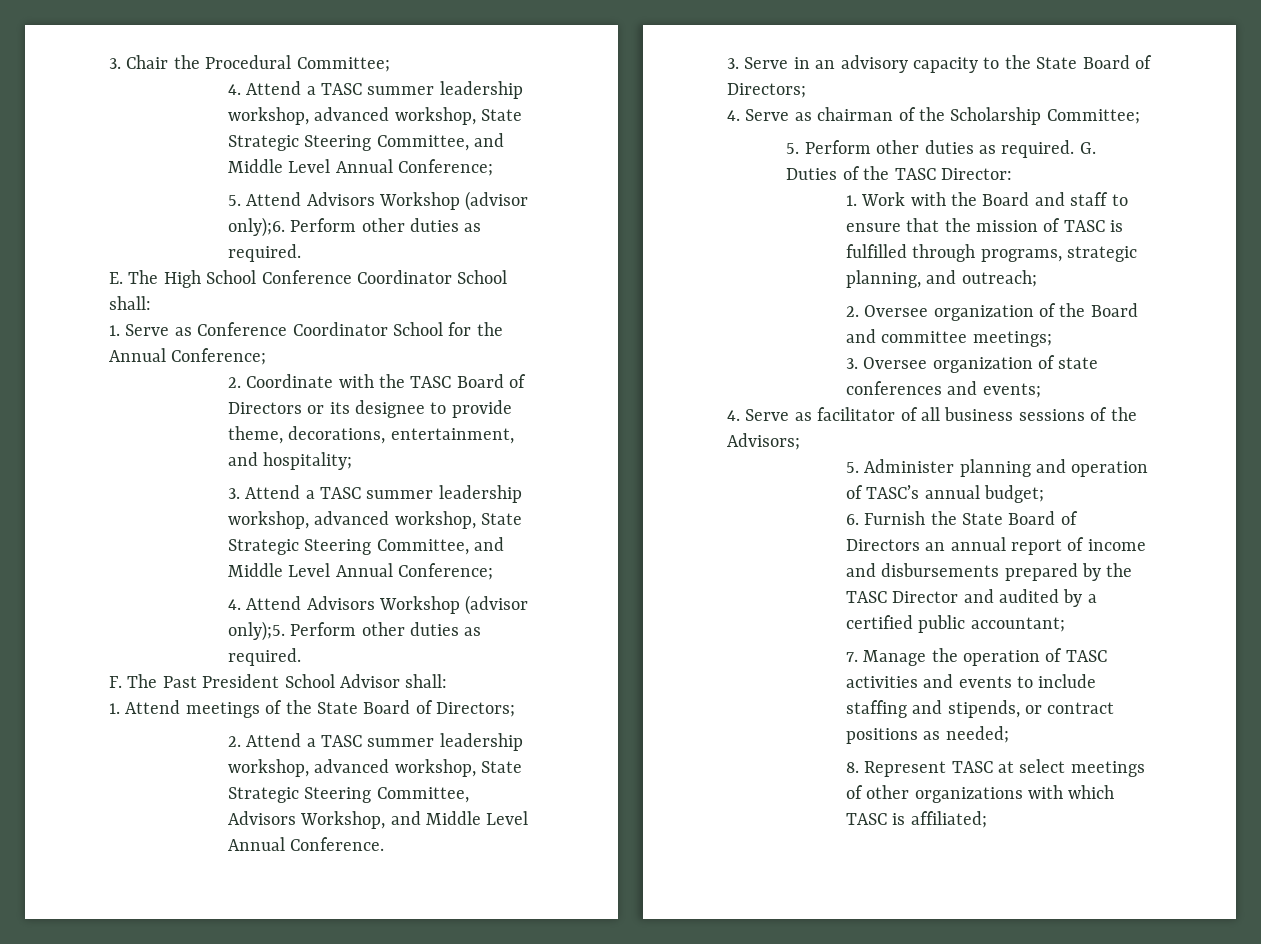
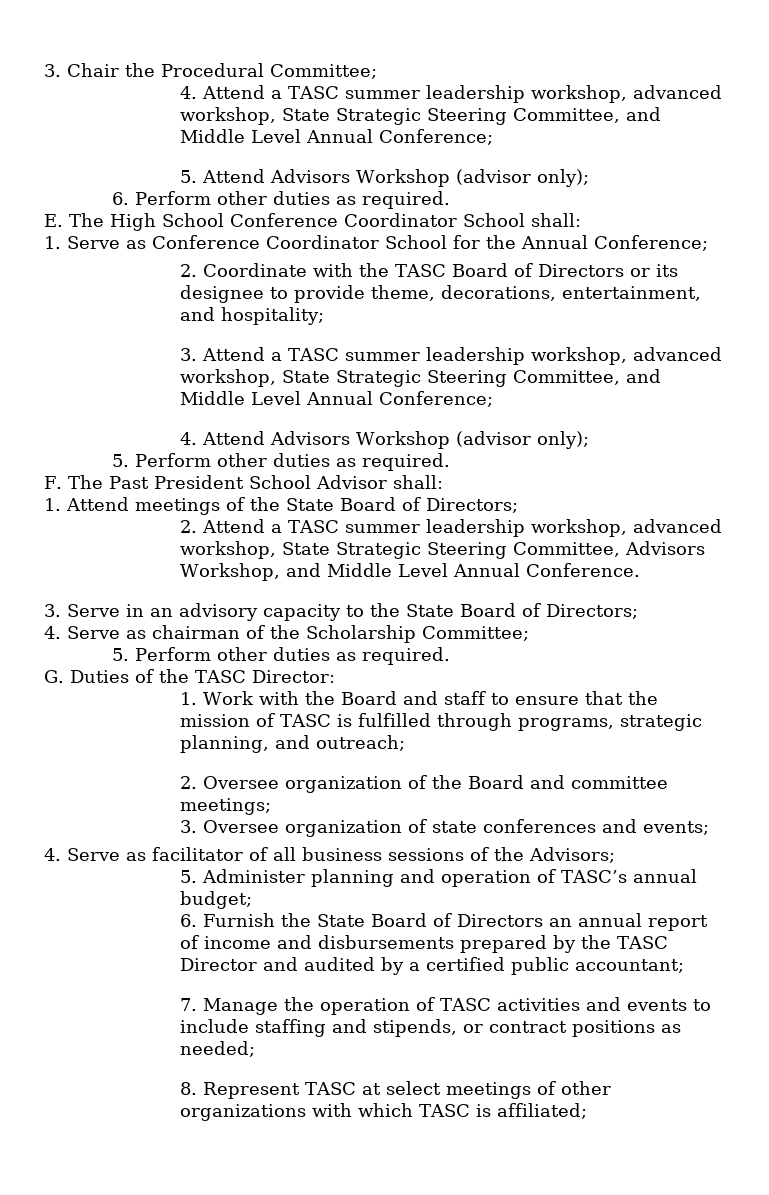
- 5. Attend Advisors Workshop (advisor only);6. Perform other duties as required.
+ 5. Attend Advisors Workshop (advisor only);
+ 6. Perform other duties as required.
- 4. Attend Advisors Workshop (advisor only);5. Perform other duties as required.
+ 4. Attend Advisors Workshop (advisor only);
+ 5. Perform other duties as required.
  4. Serve as chairman of the Scholarship Committee;
- 5. Perform other duties as required. G. Duties of the TASC Director:
+ 5. Perform other duties as required.
+ G. Duties of the TASC Director:

